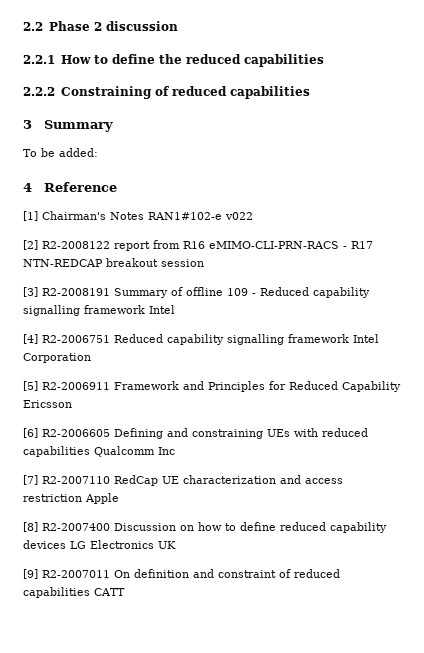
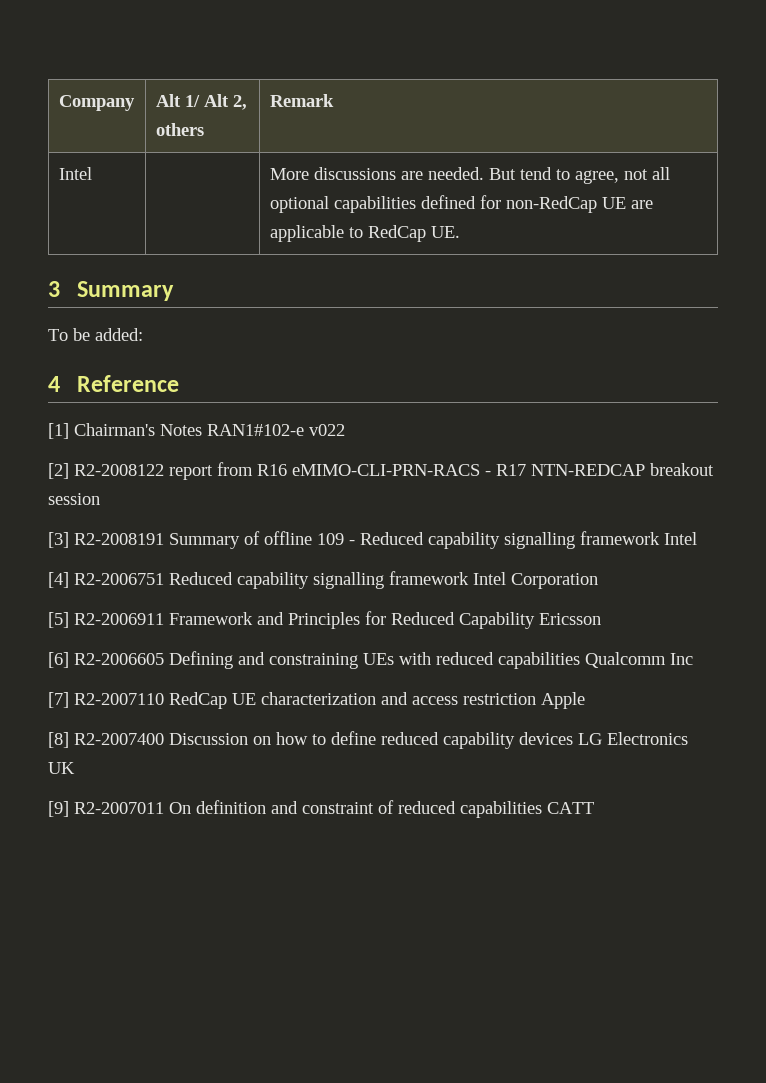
- 2.2 Phase 2 discussion
- 2.2.1 How to define the reduced capabilities
- 2.2.2 Constraining of reduced capabilities
+ Company | Alt 1/ Alt 2, others | Remark
+ Intel | | More discussions are needed. But tend to agree, not all optional capabilities defined for non-RedCap UE are applicable to RedCap UE.

